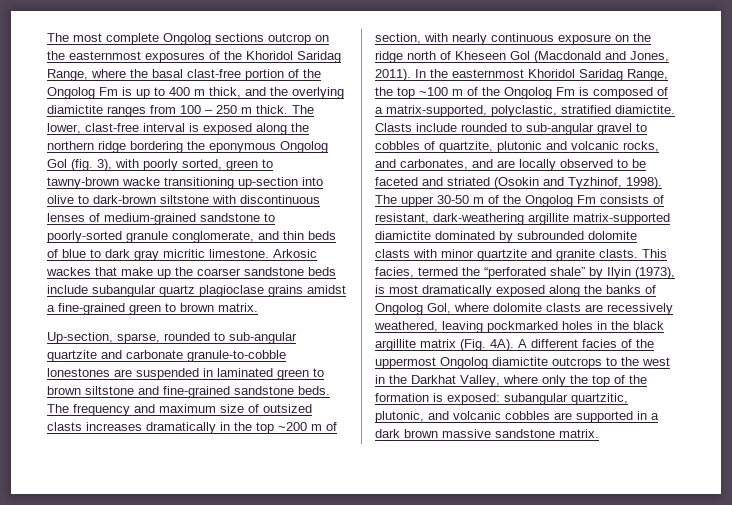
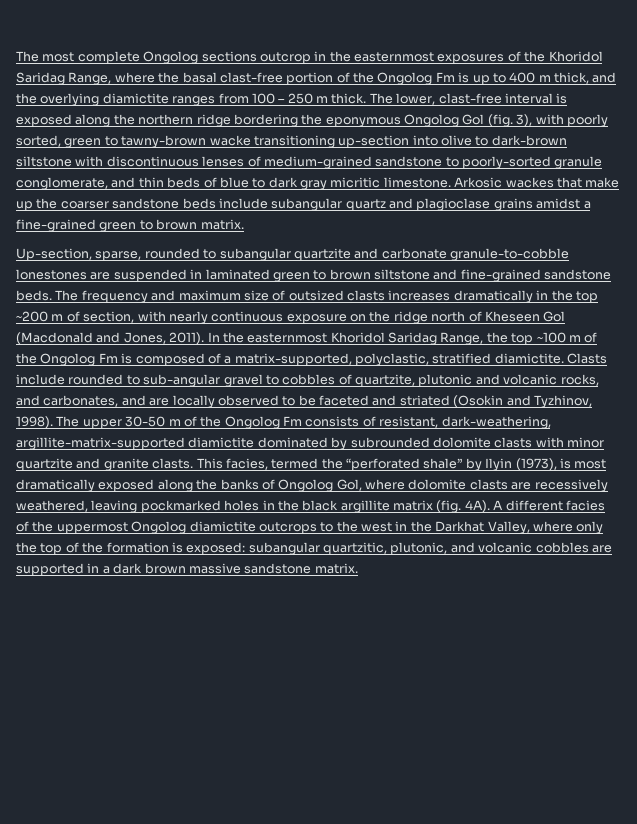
- The most complete Ongolog sections outcrop on the easternmost exposures of the Khoridol Saridag Range, where the basal clast-free portion of the Ongolog Fm is up to 400 m thick, and the overlying diamictite ranges from 100 – 250 m thick.
+ The most complete Ongolog sections outcrop in the easternmost exposures of the Khoridol Saridag Range, where the basal clast-free portion of the Ongolog Fm is up to 400 m thick, and the overlying diamictite ranges from 100 – 250 m thick.
- Arkosic wackes that make up the coarser sandstone beds include subangular quartz plagioclase grains amidst a fine-grained green to brown matrix.
+ Arkosic wackes that make up the coarser sandstone beds include subangular quartz and plagioclase grains amidst a fine-grained green to brown matrix.
- Up-section, sparse, rounded to sub-angular quartzite and carbonate granule-to-cobble lonestones are suspended in laminated green to brown siltstone and fine-grained sandstone beds.
+ Up-section, sparse, rounded to subangular quartzite and carbonate granule-to-cobble lonestones are suspended in laminated green to brown siltstone and fine-grained sandstone beds.
- Clasts include rounded to sub-angular gravel to cobbles of quartzite, plutonic and volcanic rocks, and carbonates, and are locally observed to be faceted and striated (Osokin and Tyzhinof, 1998).
+ Clasts include rounded to sub-angular gravel to cobbles of quartzite, plutonic and volcanic rocks, and carbonates, and are locally observed to be faceted and striated (Osokin and Tyzhinov, 1998).
- The upper 30-50 m of the Ongolog Fm consists of resistant, dark-weathering argillite matrix-supported diamictite dominated by subrounded dolomite clasts with minor quartzite and granite clasts.
+ The upper 30-50 m of the Ongolog Fm consists of resistant, dark-weathering, argillite-matrix-supported diamictite dominated by subrounded dolomite clasts with minor quartzite and granite clasts.
- This facies, termed the “perforated shale” by Ilyin (1973), is most dramatically exposed along the banks of Ongolog Gol, where dolomite clasts are recessively weathered, leaving pockmarked holes in the black argillite matrix (Fig. 4A).
+ This facies, termed the “perforated shale” by Ilyin (1973), is most dramatically exposed along the banks of Ongolog Gol, where dolomite clasts are recessively weathered, leaving pockmarked holes in the black argillite matrix (fig. 4A).

